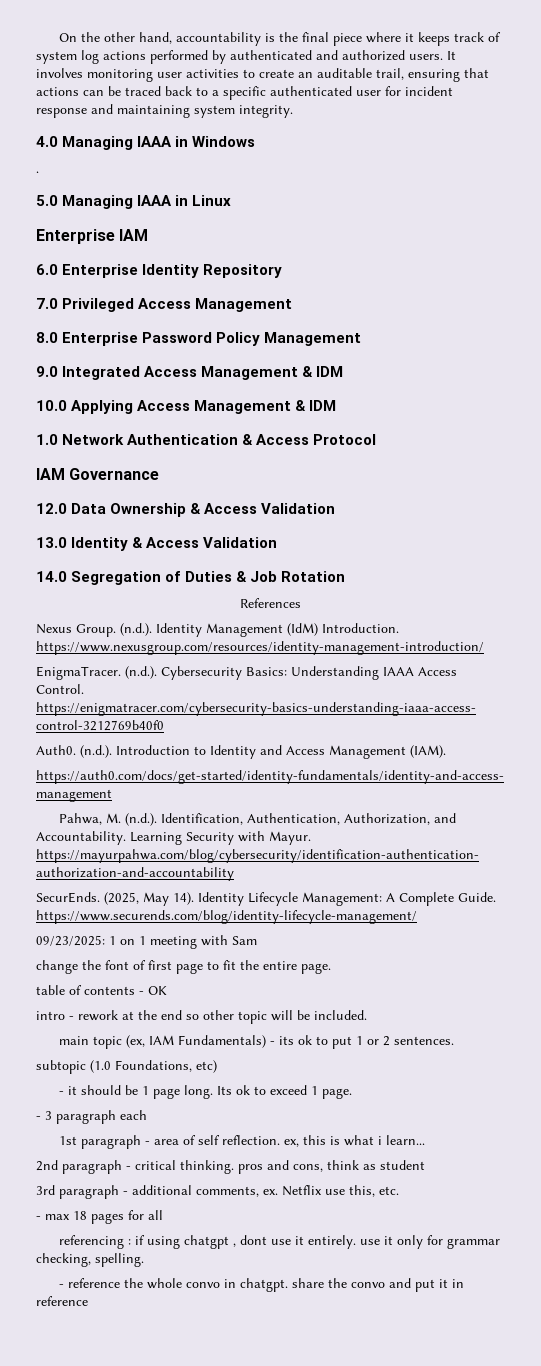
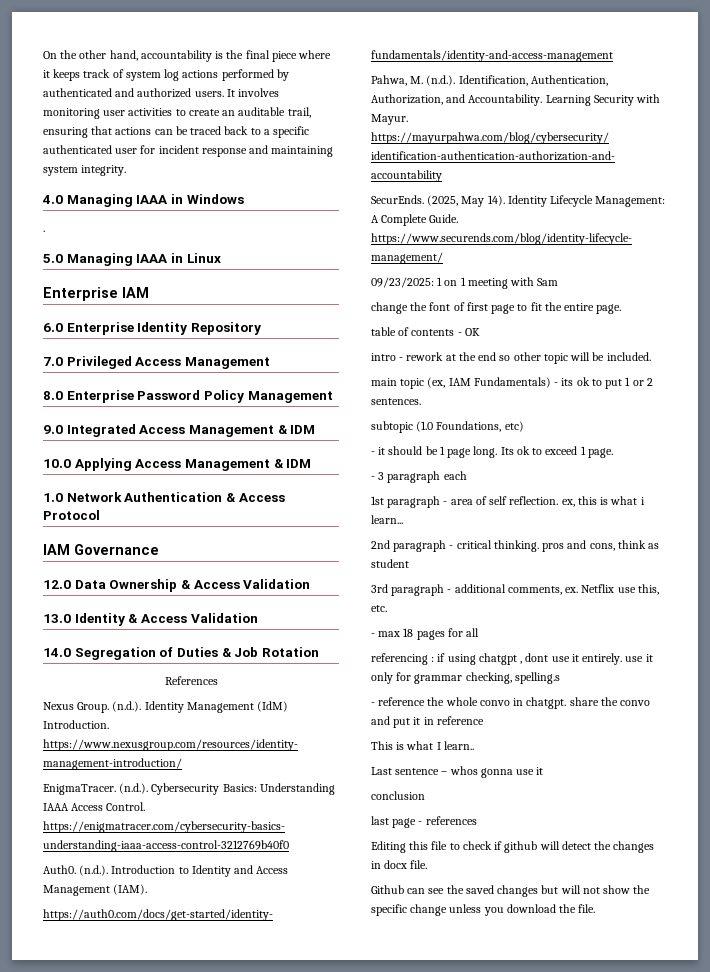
- referencing : if using chatgpt , dont use it entirely. use it only for grammar checking, spelling.
+ referencing : if using chatgpt , dont use it entirely. use it only for grammar checking, spelling.s
+ This is what I learn..
+ Last sentence – whos gonna use it
+ conclusion
+ last page - references
+ Editing this file to check if github will detect the changes in docx file.
+ Github can see the saved changes but will not show the specific change unless you download the file.

